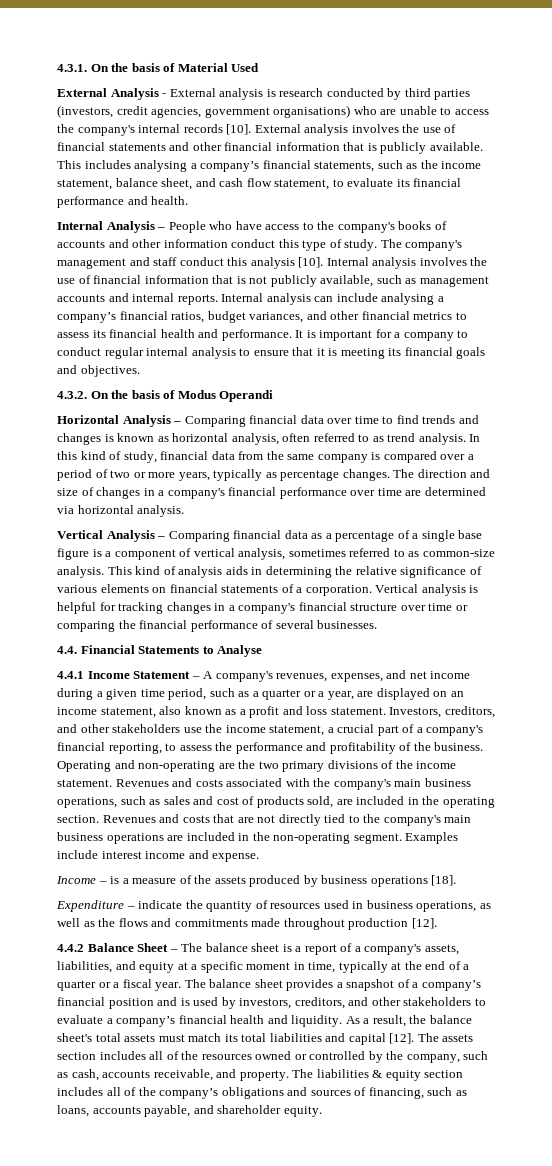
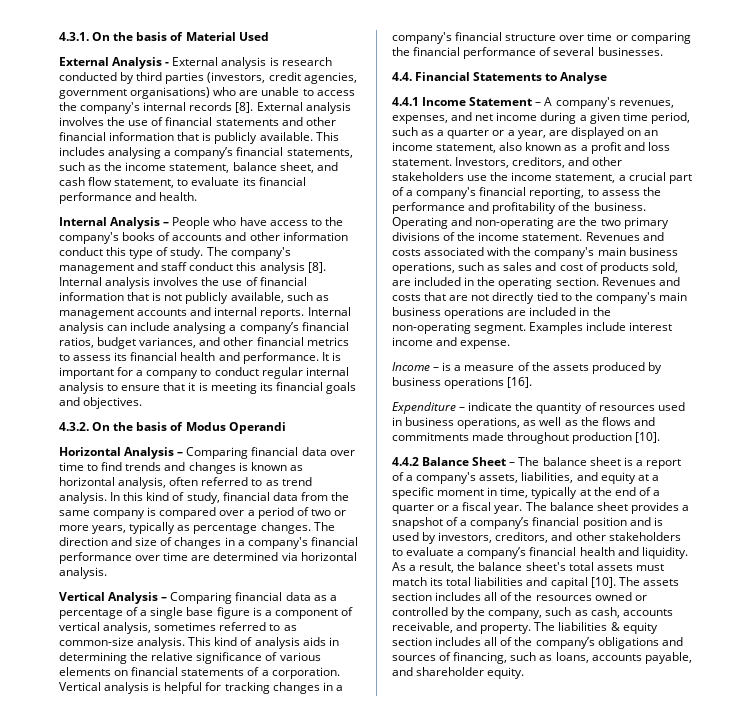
- External Analysis - External analysis is research conducted by third parties (investors, credit agencies, government organisations) who are unable to access the company's internal records [10].
+ External Analysis - External analysis is research conducted by third parties (investors, credit agencies, government organisations) who are unable to access the company's internal records [8].
- The company's management and staff conduct this analysis [10].
+ The company's management and staff conduct this analysis [8].
- Income – is a measure of the assets produced by business operations [18].
+ Income – is a measure of the assets produced by business operations [16].
- Expenditure – indicate the quantity of resources used in business operations, as well as the flows and commitments made throughout production [12].
+ Expenditure – indicate the quantity of resources used in business operations, as well as the flows and commitments made throughout production [10].
- As a result, the balance sheet's total assets must match its total liabilities and capital [12].
+ As a result, the balance sheet's total assets must match its total liabilities and capital [10].

